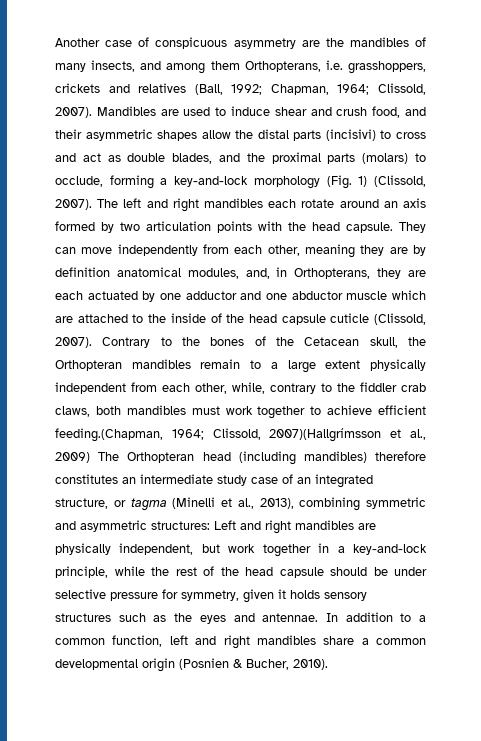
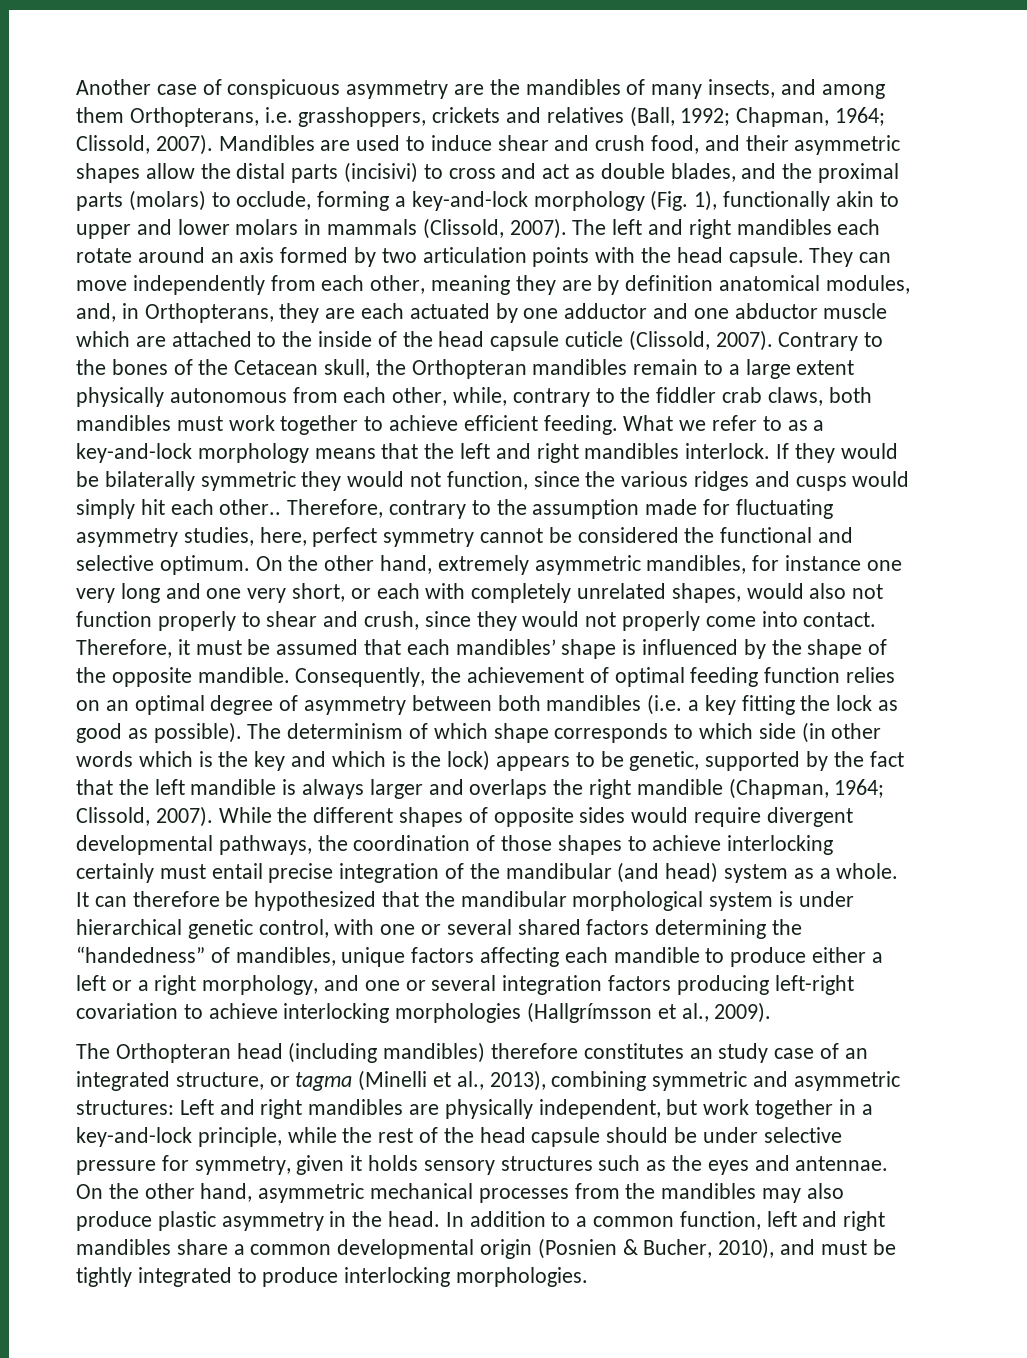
- Mandibles are used to induce shear and crush food, and their asymmetric shapes allow the distal parts (incisivi) to cross and act as double blades, and the proximal parts (molars) to occlude, forming a key-and-lock morphology (Fig. 1) (Clissold, 2007).
+ Mandibles are used to induce shear and crush food, and their asymmetric shapes allow the distal parts (incisivi) to cross and act as double blades, and the proximal parts (molars) to occlude, forming a key-and-lock morphology (Fig. 1), functionally akin to upper and lower molars in mammals (Clissold, 2007).
- Contrary to the bones of the Cetacean skull, the Orthopteran mandibles remain to a large extent physically independent from each other, while, contrary to the fiddler crab claws, both mandibles must work together to achieve efficient feeding.(Chapman, 1964; Clissold, 2007)(Hallgrímsson et al., 2009) The Orthopteran head (including mandibles) therefore constitutes an intermediate study case of an integrated structure, or tagma (Minelli et al., 2013), combining symmetric and asymmetric structures:
+ Contrary to the bones of the Cetacean skull, the Orthopteran mandibles remain to a large extent physically autonomous from each other, while, contrary to the fiddler crab claws, both mandibles must work together to achieve efficient feeding. What we refer to as a key-and-lock morphology means that the left and right mandibles interlock. If they would be bilaterally symmetric they would not function, since the various ridges and cusps would simply hit each other.. Therefore, contrary to the assumption made for fluctuating asymmetry studies, here, perfect symmetry cannot be considered the functional and selective optimum. On the other hand, extremely asymmetric mandibles, for instance one very long and one very short, or each with completely unrelated shapes, would also not function properly to shear and crush, since they would not properly come into contact. Therefore, it must be assumed that each mandibles’ shape is influenced by the shape of the opposite mandible. Consequently, the achievement of optimal feeding function relies on an optimal degree of asymmetry between both mandibles (i.e. a key fitting the lock as good as possible). The determinism of which shape corresponds to which side (in other words which is the key and which is the lock) appears to be genetic, supported by the fact that the left mandible is always larger and overlaps the right mandible (Chapman, 1964; Clissold, 2007). While the different shapes of opposite sides would require divergent developmental pathways, the coordination of those shapes to achieve interlocking certainly must entail precise integration of the mandibular (and head) system as a whole. It can therefore be hypothesized that the mandibular morphological system is under hierarchical genetic control, with one or several shared factors determining the “handedness” of mandibles, unique factors affecting each mandible to produce either a left or a right morphology, and one or several integration factors producing left-right covariation to achieve interlocking morphologies (Hallgrímsson et al., 2009).
+ The Orthopteran head (including mandibles) therefore constitutes an study case of an integrated structure, or tagma (Minelli et al., 2013), combining symmetric and asymmetric structures:
+ On the other hand, asymmetric mechanical processes from the mandibles may also produce plastic asymmetry in the head.
- In addition to a common function, left and right mandibles share a common developmental origin (Posnien & Bucher, 2010).
+ In addition to a common function, left and right mandibles share a common developmental origin (Posnien & Bucher, 2010), and must be tightly integrated to produce interlocking morphologies.

